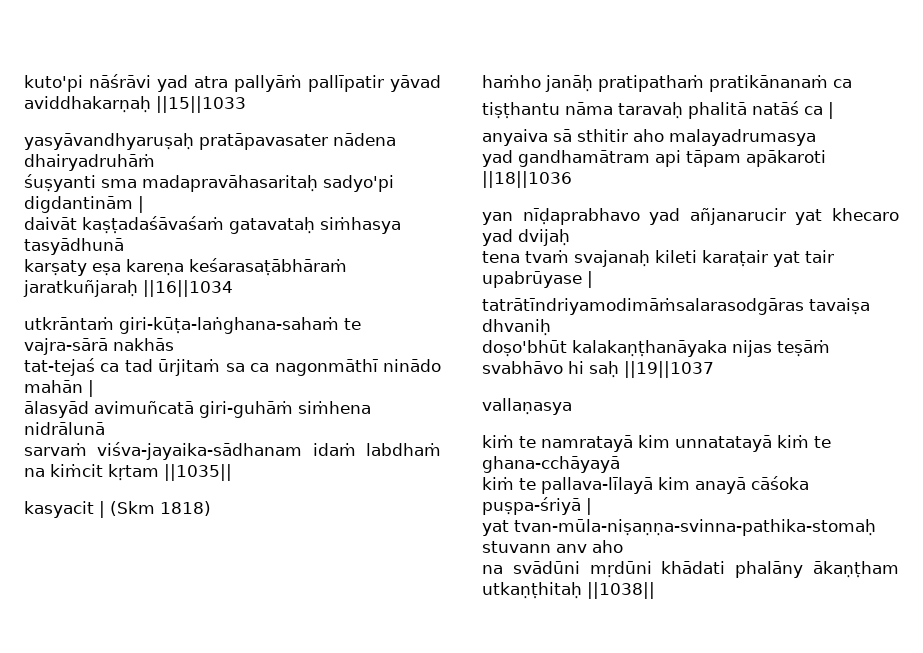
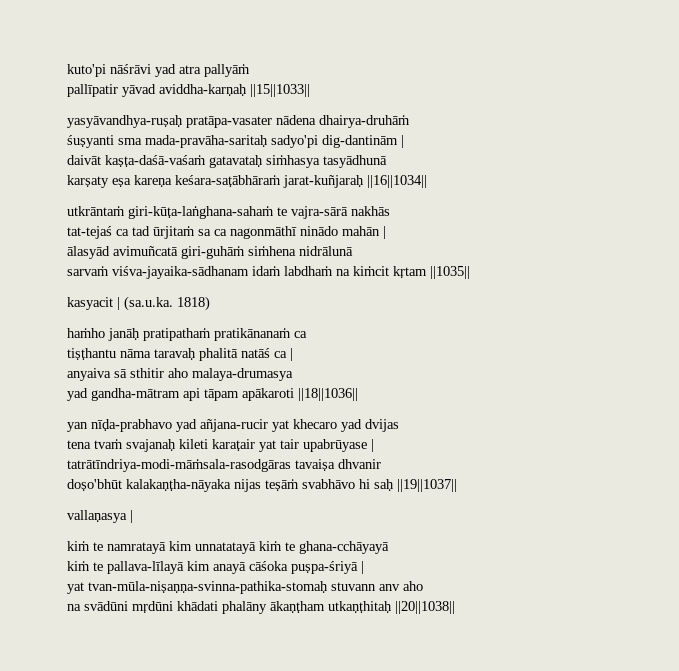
- kuto'pi nāśrāvi yad atra pallyāṁ pallīpatir yāvad aviddhakarṇaḥ ||15||1033
- yasyāvandhyaruṣaḥ pratāpavasater nādena dhairyadruhāṁ
+ kuto'pi nāśrāvi yad atra pallyāṁ
+ pallīpatir yāvad aviddha-karṇaḥ ||15||1033||
+ yasyāvandhya-ruṣaḥ pratāpa-vasater nādena dhairya-druhāṁ
- śuṣyanti sma madapravāhasaritaḥ sadyo'pi digdantinām |
+ śuṣyanti sma mada-pravāha-saritaḥ sadyo'pi dig-dantinām |
- daivāt kaṣṭadaśāvaśaṁ gatavataḥ siṁhasya tasyādhunā
+ daivāt kaṣṭa-daśā-vaśaṁ gatavataḥ siṁhasya tasyādhunā
- karṣaty eṣa kareṇa keśarasaṭābhāraṁ jaratkuñjaraḥ ||16||1034
+ karṣaty eṣa kareṇa keśara-saṭābhāraṁ jarat-kuñjaraḥ ||16||1034||
- kasyacit | (Skm 1818)
+ kasyacit | (sa.u.ka. 1818)
- anyaiva sā sthitir aho malayadrumasya
- yad gandhamātram api tāpam apākaroti ||18||1036
+ anyaiva sā sthitir aho malaya-drumasya
+ yad gandha-mātram api tāpam apākaroti ||18||1036||
- yan nīḍaprabhavo yad añjanarucir yat khecaro yad dvijaḥ
+ yan nīḍa-prabhavo yad añjana-rucir yat khecaro yad dvijas
- tatrātīndriyamodimāṁsalarasodgāras tavaiṣa dhvaniḥ
+ tatrātīndriya-modi-māṁsala-rasodgāras tavaiṣa dhvanir
- doṣo'bhūt kalakaṇṭhanāyaka nijas teṣāṁ svabhāvo hi saḥ ||19||1037
+ doṣo'bhūt kalakaṇṭha-nāyaka nijas teṣāṁ svabhāvo hi saḥ ||19||1037||
- vallaṇasya
+ vallaṇasya |
- na svādūni mṛdūni khādati phalāny ākaṇṭham utkaṇṭhitaḥ ||1038||
+ na svādūni mṛdūni khādati phalāny ākaṇṭham utkaṇṭhitaḥ ||20||1038||

